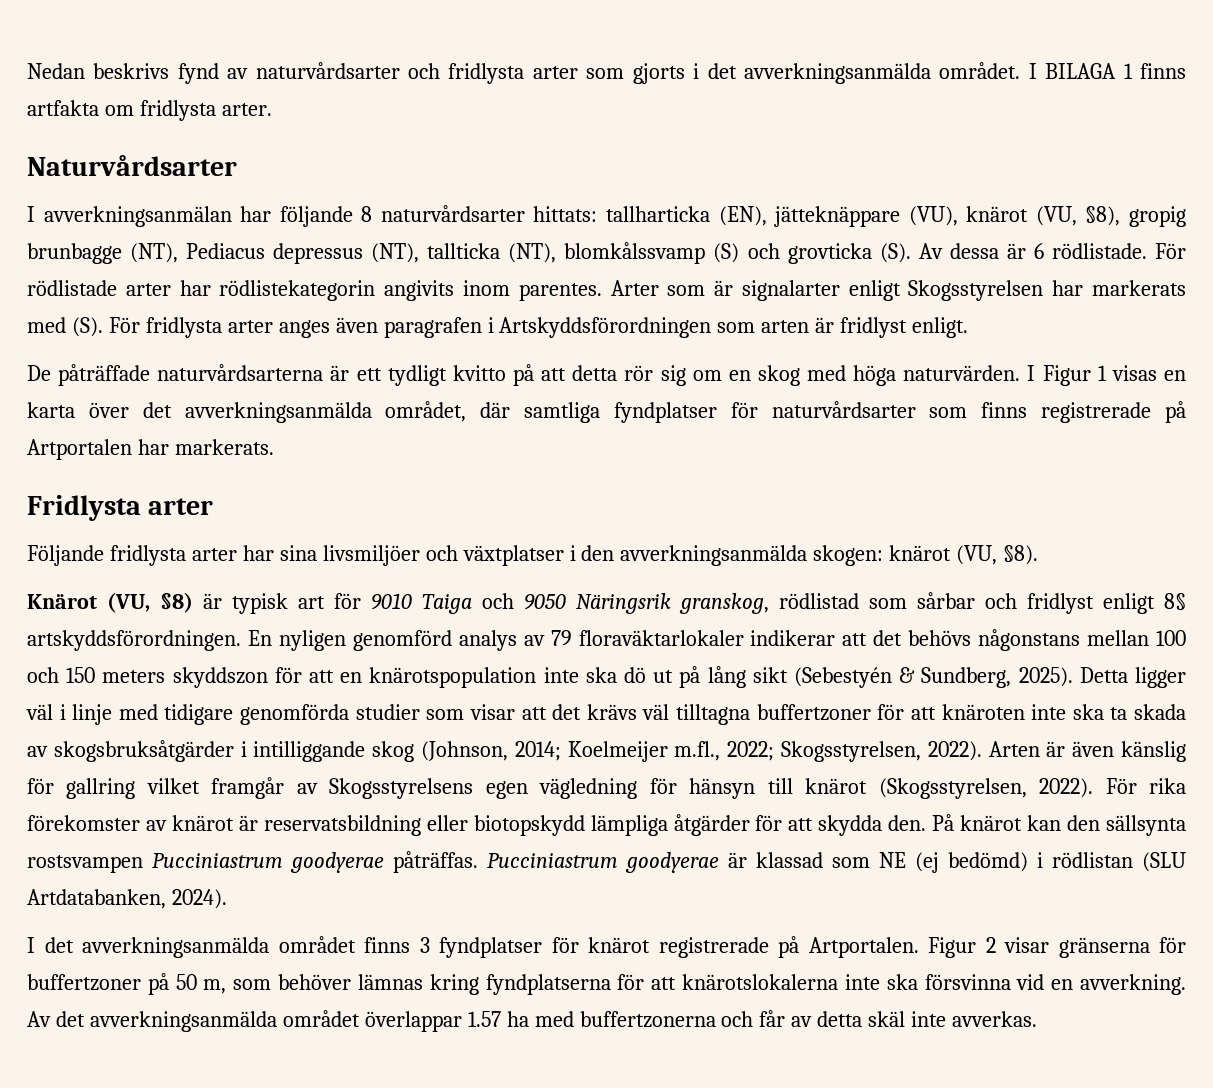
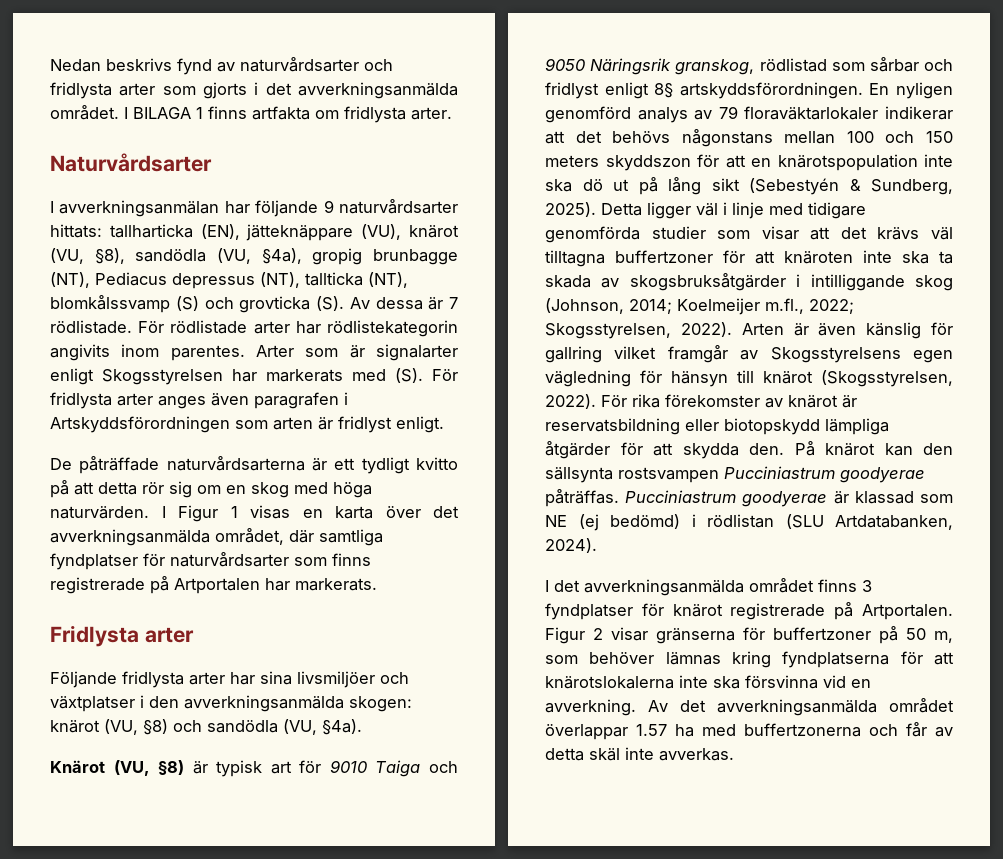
- I avverkningsanmälan har följande 8 naturvårdsarter hittats: tallharticka (EN), jätteknäppare (VU), knärot (VU, §8), gropig brunbagge (NT), Pediacus depressus (NT), tallticka (NT), blomkålssvamp (S) och grovticka (S). Av dessa är 6 rödlistade.
+ I avverkningsanmälan har följande 9 naturvårdsarter hittats: tallharticka (EN), jätteknäppare (VU), knärot (VU, §8), sandödla (VU, §4a), gropig brunbagge (NT), Pediacus depressus (NT), tallticka (NT), blomkålssvamp (S) och grovticka (S). Av dessa är 7 rödlistade.
- Följande fridlysta arter har sina livsmiljöer och växtplatser i den avverkningsanmälda skogen: knärot (VU, §8).
+ Följande fridlysta arter har sina livsmiljöer och växtplatser i den avverkningsanmälda skogen: knärot (VU, §8) och sandödla (VU, §4a).

